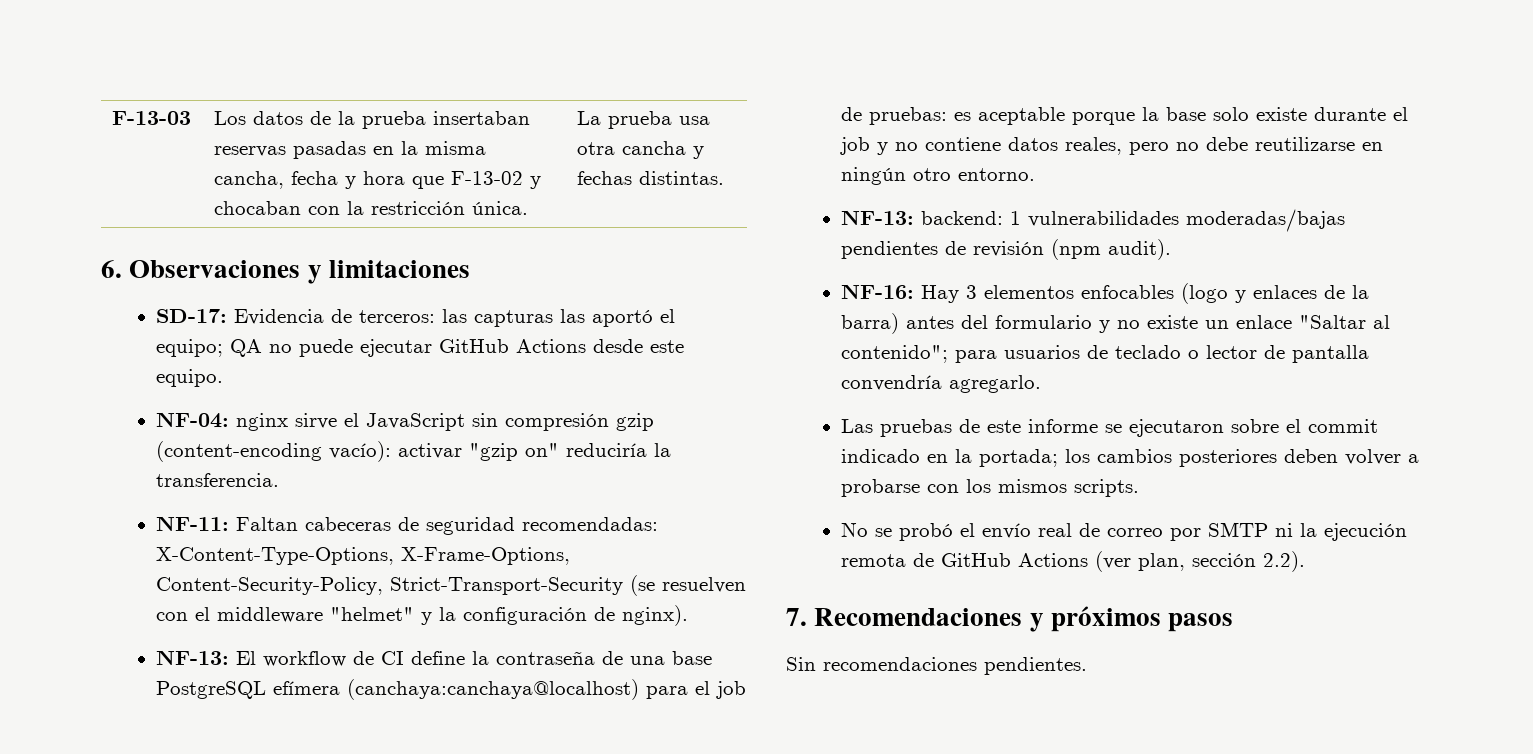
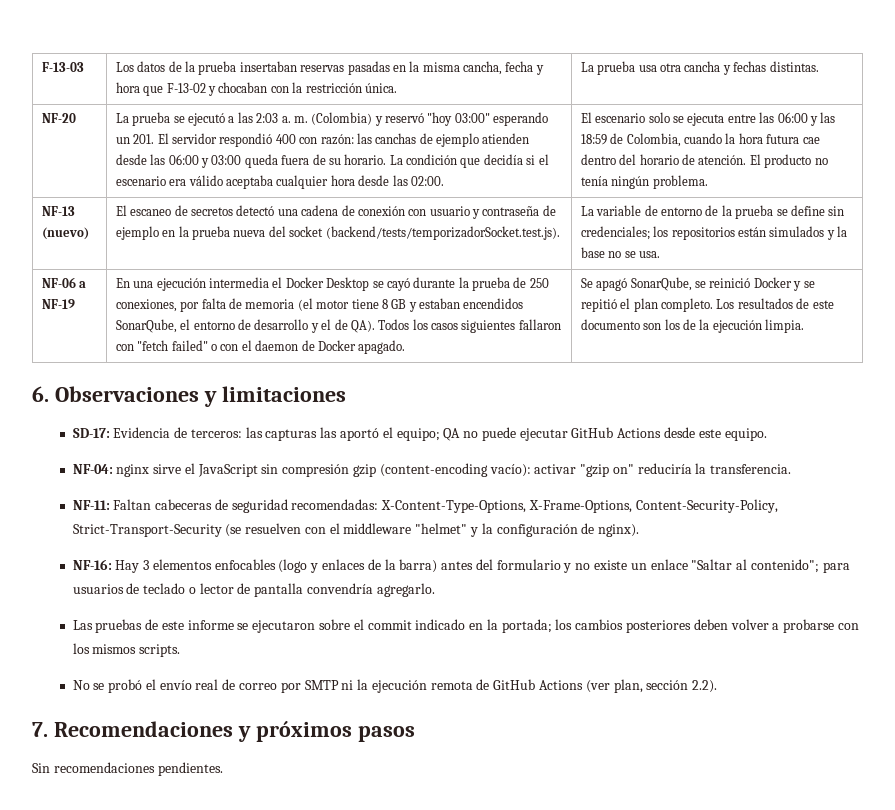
+ NF-20 | La prueba se ejecutó a las 2:03 a. m. (Colombia) y reservó "hoy 03:00" esperando un 201. El servidor respondió 400 con razón: las canchas de ejemplo atienden desde las 06:00 y 03:00 queda fuera de su horario. La condición que decidía si el escenario era válido aceptaba cualquier hora desde las 02:00. | El escenario solo se ejecuta entre las 06:00 y las 18:59 de Colombia, cuando la hora futura cae dentro del horario de atención. El producto no tenía ningún problema.
+ NF-13 (nuevo) | El escaneo de secretos detectó una cadena de conexión con usuario y contraseña de ejemplo en la prueba nueva del socket (backend/tests/temporizadorSocket.test.js). | La variable de entorno de la prueba se define sin credenciales; los repositorios están simulados y la base no se usa.
+ NF-06 a NF-19 | En una ejecución intermedia el Docker Desktop se cayó durante la prueba de 250 conexiones, por falta de memoria (el motor tiene 8 GB y estaban encendidos SonarQube, el entorno de desarrollo y el de QA). Todos los casos siguientes fallaron con "fetch failed" o con el daemon de Docker apagado. | Se apagó SonarQube, se reinició Docker y se repitió el plan completo. Los resultados de este documento son los de la ejecución limpia.
- NF-13: El workflow de CI define la contraseña de una base PostgreSQL efímera (canchaya:canchaya@localhost) para el job de pruebas: es aceptable porque la base solo existe durante el job y no contiene datos reales, pero no debe reutilizarse en ningún otro entorno.
- NF-13: backend: 1 vulnerabilidades moderadas/bajas pendientes de revisión (npm audit).

